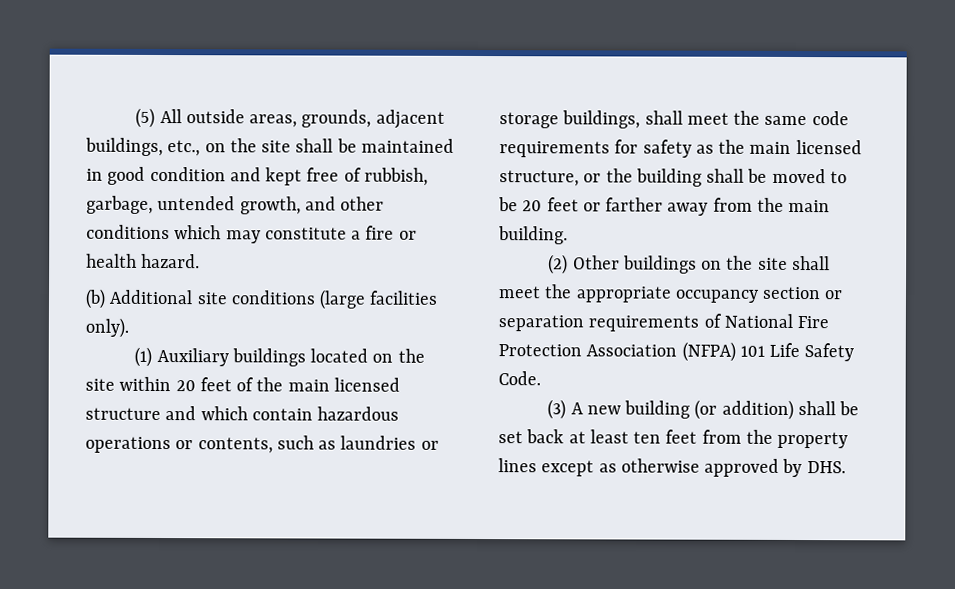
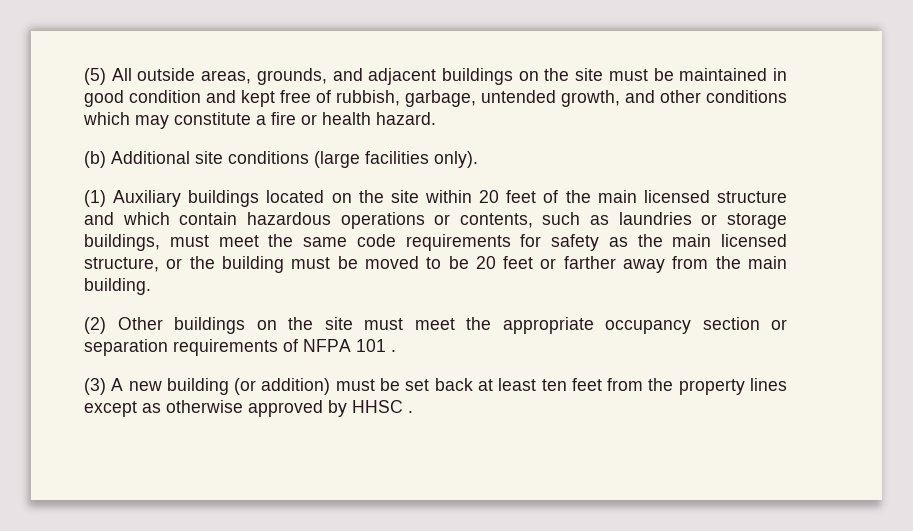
- (5) All outside areas, grounds, adjacent buildings, etc., on the site shall be maintained in good condition and kept free of rubbish, garbage, untended growth, and other conditions which may constitute a fire or health hazard.
+ (5) All outside areas, grounds, and adjacent buildings on the site must be maintained in good condition and kept free of rubbish, garbage, untended growth, and other conditions which may constitute a fire or health hazard.
- (1) Auxiliary buildings located on the site within 20 feet of the main licensed structure and which contain hazardous operations or contents, such as laundries or storage buildings, shall meet the same code requirements for safety as the main licensed structure, or the building shall be moved to be 20 feet or farther away from the main building.
+ (1) Auxiliary buildings located on the site within 20 feet of the main licensed structure and which contain hazardous operations or contents, such as laundries or storage buildings, must meet the same code requirements for safety as the main licensed structure, or the building must be moved to be 20 feet or farther away from the main building.
- (2) Other buildings on the site shall meet the appropriate occupancy section or separation requirements of National Fire Protection Association (NFPA) 101 Life Safety Code.
+ (2) Other buildings on the site must meet the appropriate occupancy section or separation requirements of NFPA 101 .
- (3) A new building (or addition) shall be set back at least ten feet from the property lines except as otherwise approved by DHS.
+ (3) A new building (or addition) must be set back at least ten feet from the property lines except as otherwise approved by HHSC .

